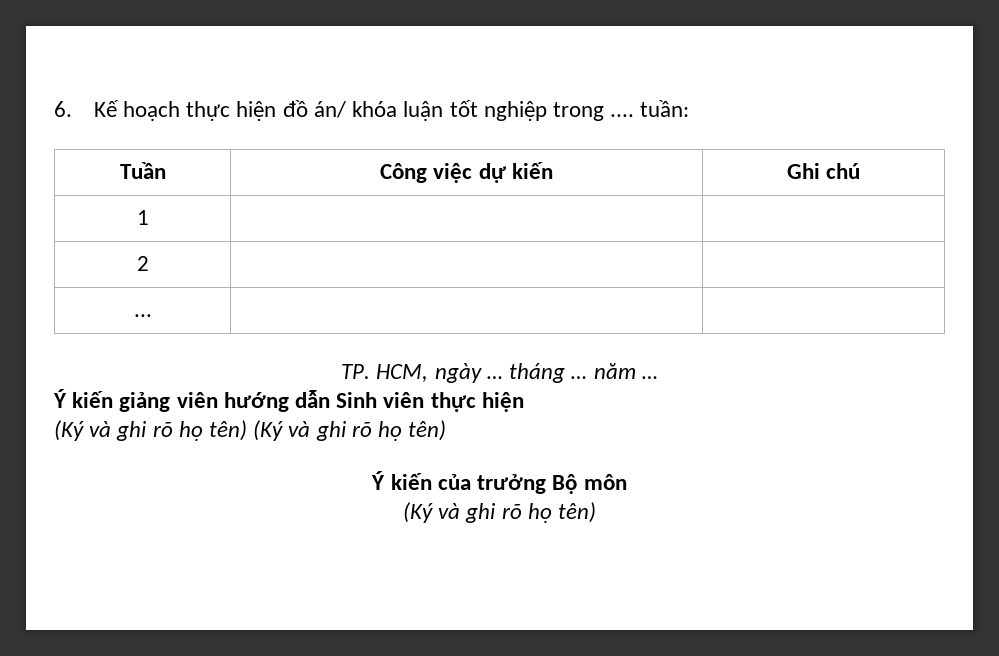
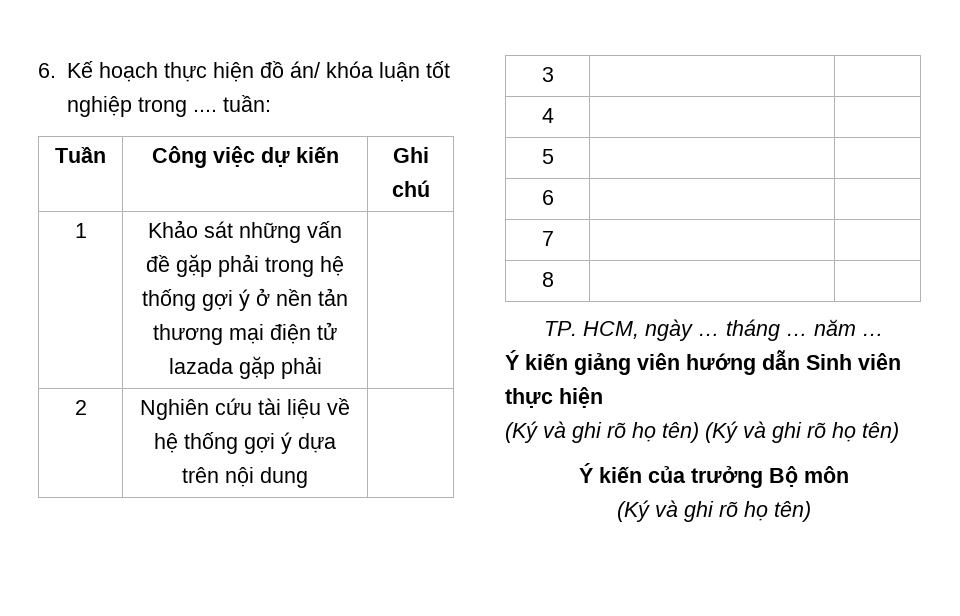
- 1 | |
- 2 | |
- ... | |
+ 1 | Khảo sát những vấn đề gặp phải trong hệ thống gợi ý ở nền tản thương mại điện tử lazada gặp phải |
+ 2 | Nghiên cứu tài liệu về hệ thống gợi ý dựa trên nội dung |
+ 3 | |
+ 4 | |
+ 5 | |
+ 6 | |
+ 7 | |
+ 8 | |

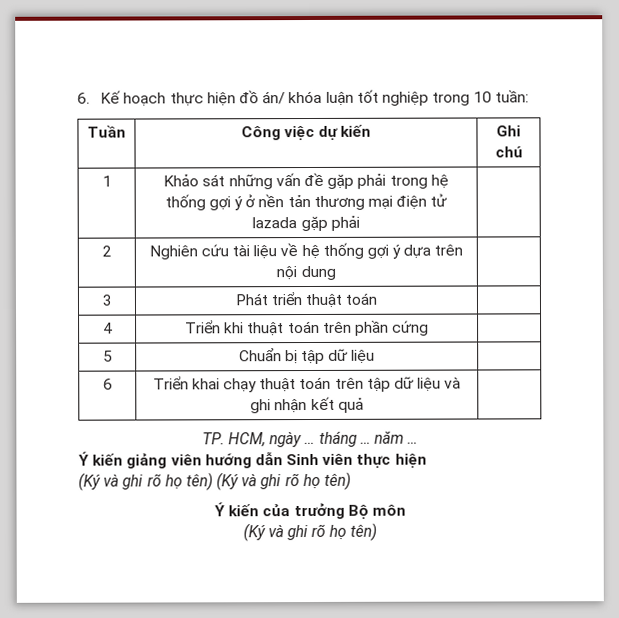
- 6. Kế hoạch thực hiện đồ án/ khóa luận tốt nghiệp trong .... tuần:
+ 6. Kế hoạch thực hiện đồ án/ khóa luận tốt nghiệp trong 10 tuần:
- 3 | |
- 4 | |
- 5 | |
- 6 | |
- 7 | |
- 8 | |
+ 3 | Phát triển thuật toán |
+ 4 | Triển khi thuật toán trên phần cứng |
+ 5 | Chuẩn bị tập dữ liệu |
+ 6 | Triển khai chạy thuật toán trên tập dữ liệu và ghi nhận kết quả |

